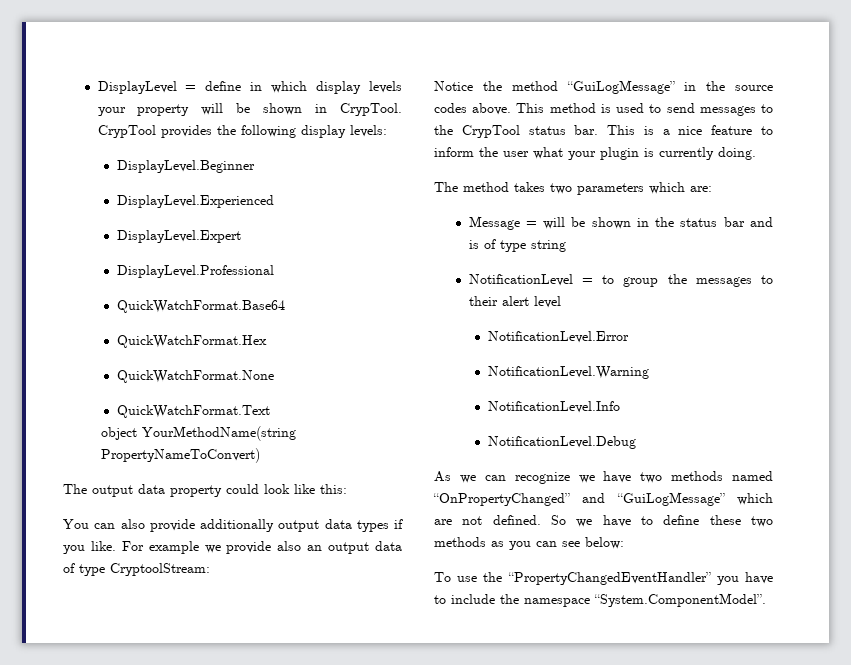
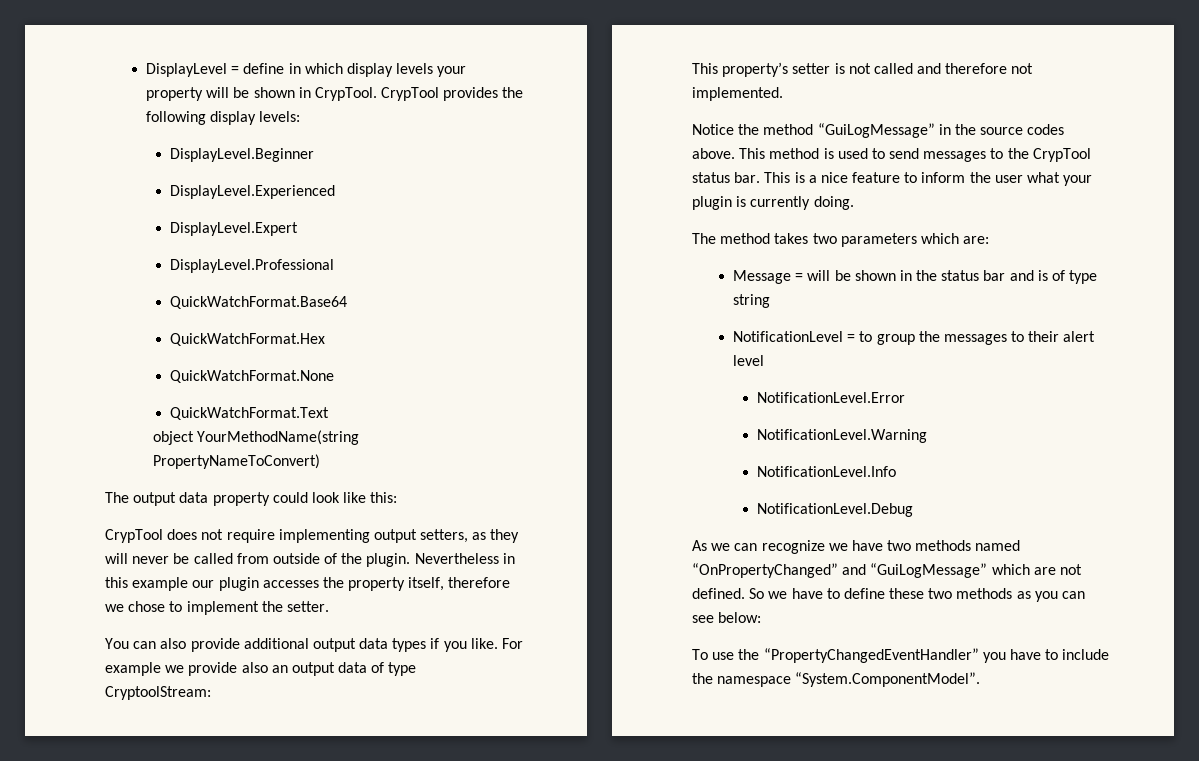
+ CrypTool does not require implementing output setters, as they will never be called from outside of the plugin. Nevertheless in this example our plugin accesses the property itself, therefore we chose to implement the setter.
- You can also provide additionally output data types if you like.
+ You can also provide additional output data types if you like.
+ This property’s setter is not called and therefore not implemented.

